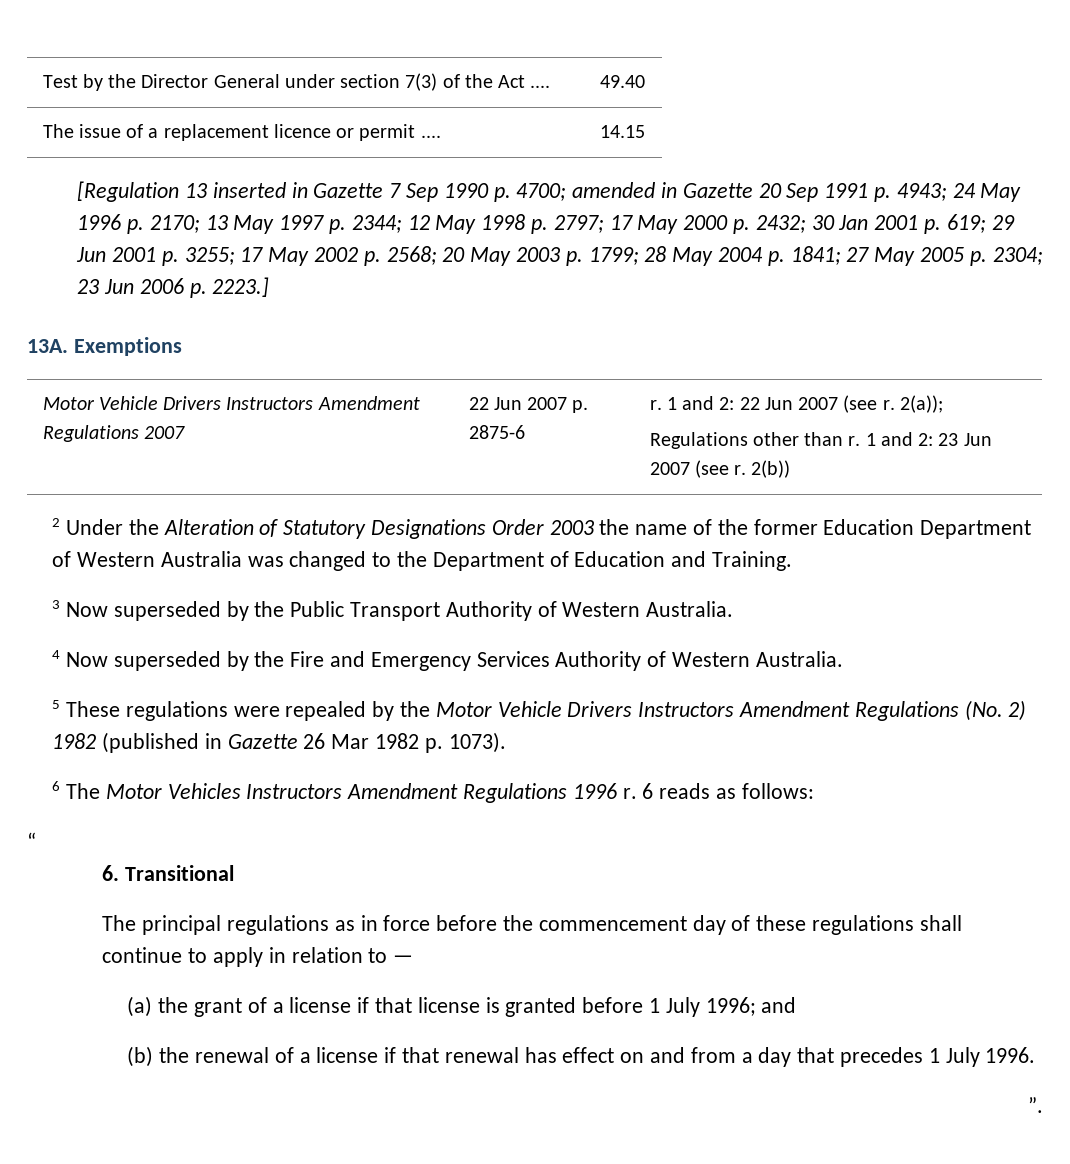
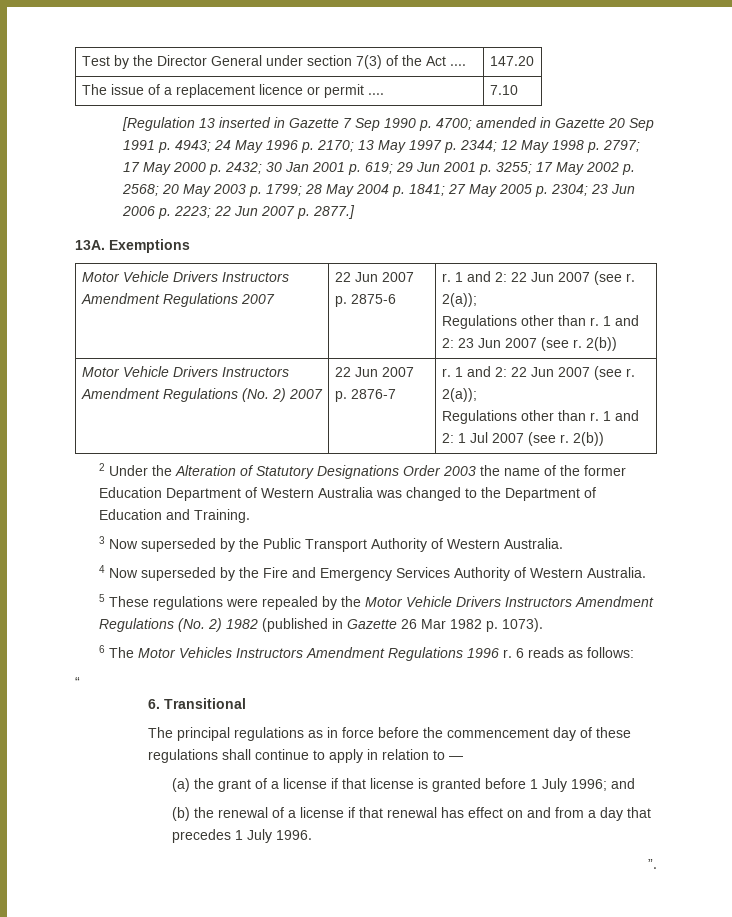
- Test by the Director General under section 7(3) of the Act .... | 49.40
+ Test by the Director General under section 7(3) of the Act .... | 147.20
- The issue of a replacement licence or permit .... | 14.15
+ The issue of a replacement licence or permit .... | 7.10
- 23 Jun 2006 p. 2223.]
+ 23 Jun 2006 p. 2223; 22 Jun 2007 p. 2877.]
+ Motor Vehicle Drivers Instructors Amendment Regulations (No. 2) 2007 | 22 Jun 2007 p. 2876-7 | r. 1 and 2: 22 Jun 2007 (see r. 2(a));
+ Regulations other than r. 1 and 2: 1 Jul 2007 (see r. 2(b))

